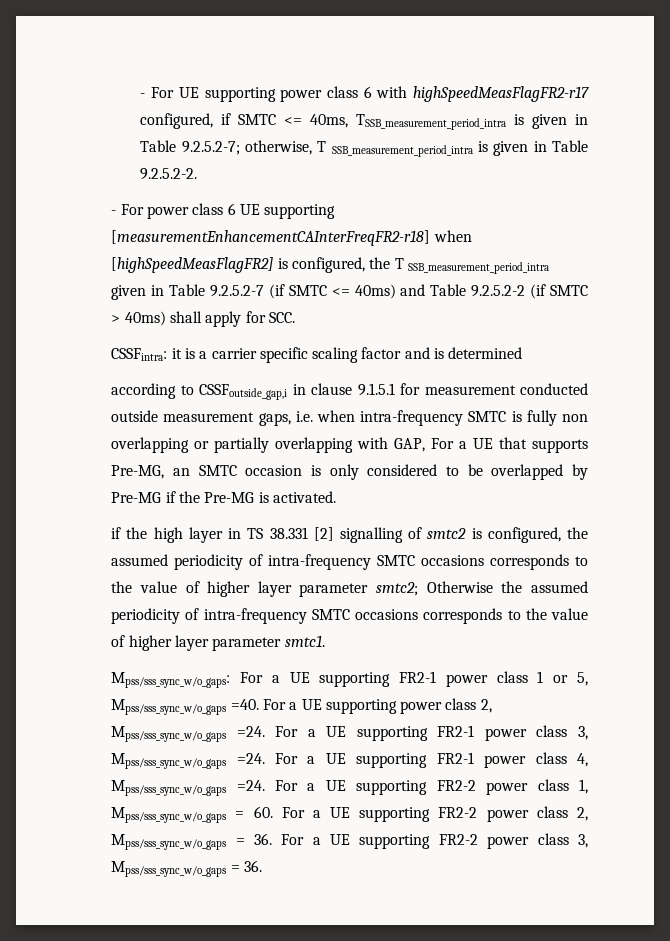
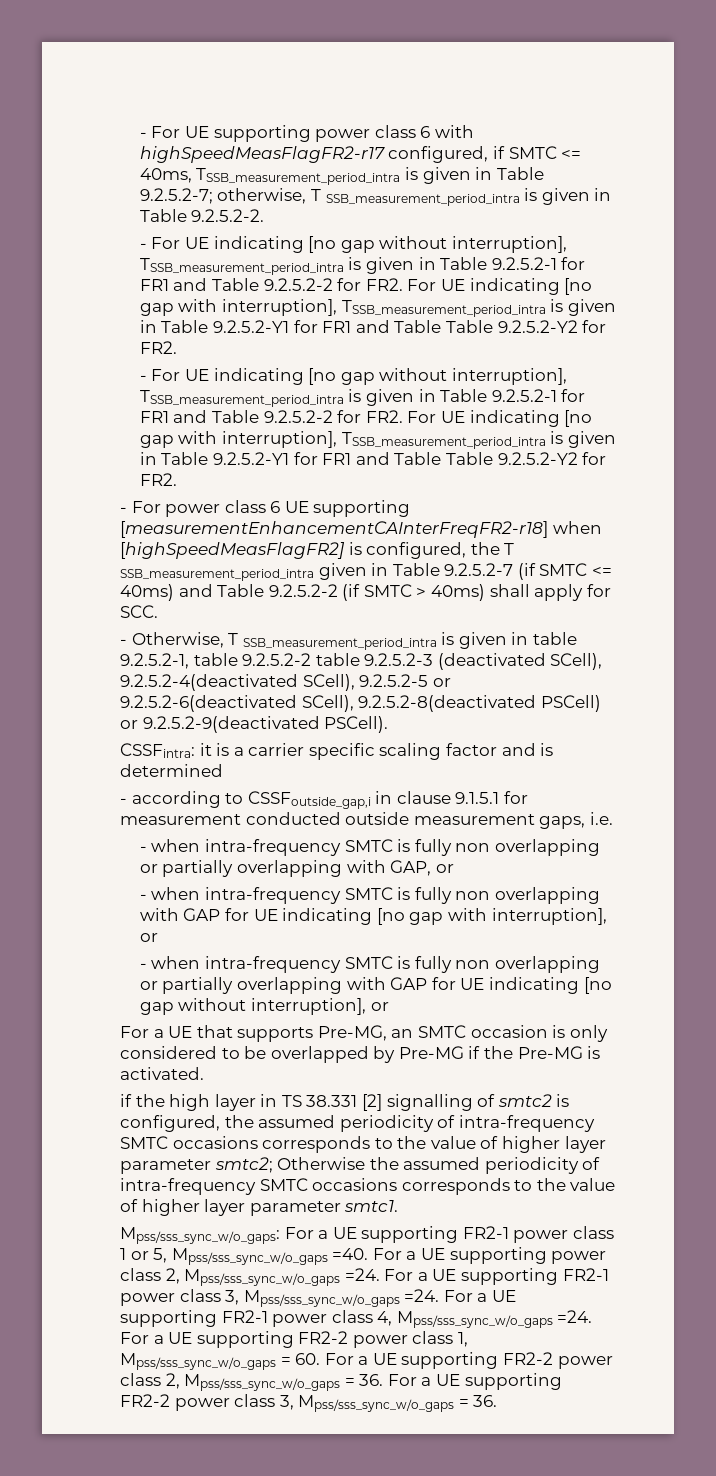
  - For UE supporting power class 6 with highSpeedMeasFlagFR2-r17 configured, if SMTC <= 40ms, TSSB_measurement_period_intra is given in Table 9.2.5.2-7; otherwise, T SSB_measurement_period_intra is given in Table 9.2.5.2-2.
+ - For UE indicating [no gap without interruption], TSSB_measurement_period_intra is given in Table 9.2.5.2-1 for FR1 and Table 9.2.5.2-2 for FR2. For UE indicating [no gap with interruption], TSSB_measurement_period_intra is given in Table 9.2.5.2-Y1 for FR1 and Table Table 9.2.5.2-Y2 for FR2.
+ - For UE indicating [no gap without interruption], TSSB_measurement_period_intra is given in Table 9.2.5.2-1 for FR1 and Table 9.2.5.2-2 for FR2. For UE indicating [no gap with interruption], TSSB_measurement_period_intra is given in Table 9.2.5.2-Y1 for FR1 and Table Table 9.2.5.2-Y2 for FR2.
+ - Otherwise, T SSB_measurement_period_intra is given in table 9.2.5.2-1, table 9.2.5.2-2 table 9.2.5.2-3 (deactivated SCell), 9.2.5.2-4(deactivated SCell), 9.2.5.2-5 or 9.2.5.2-6(deactivated SCell), 9.2.5.2-8(deactivated PSCell) or 9.2.5.2-9(deactivated PSCell).
- according to CSSFoutside_gap,i in clause 9.1.5.1 for measurement conducted outside measurement gaps, i.e. when intra-frequency SMTC is fully non overlapping or partially overlapping with GAP, For a UE that supports Pre-MG, an SMTC occasion is only considered to be overlapped by Pre-MG if the Pre-MG is activated.
+ - according to CSSFoutside_gap,i in clause 9.1.5.1 for measurement conducted outside measurement gaps, i.e.
+ - when intra-frequency SMTC is fully non overlapping or partially overlapping with GAP, or
+ - when intra-frequency SMTC is fully non overlapping with GAP for UE indicating [no gap with interruption], or
+ - when intra-frequency SMTC is fully non overlapping or partially overlapping with GAP for UE indicating [no gap without interruption], or
+ For a UE that supports Pre-MG, an SMTC occasion is only considered to be overlapped by Pre-MG if the Pre-MG is activated.

